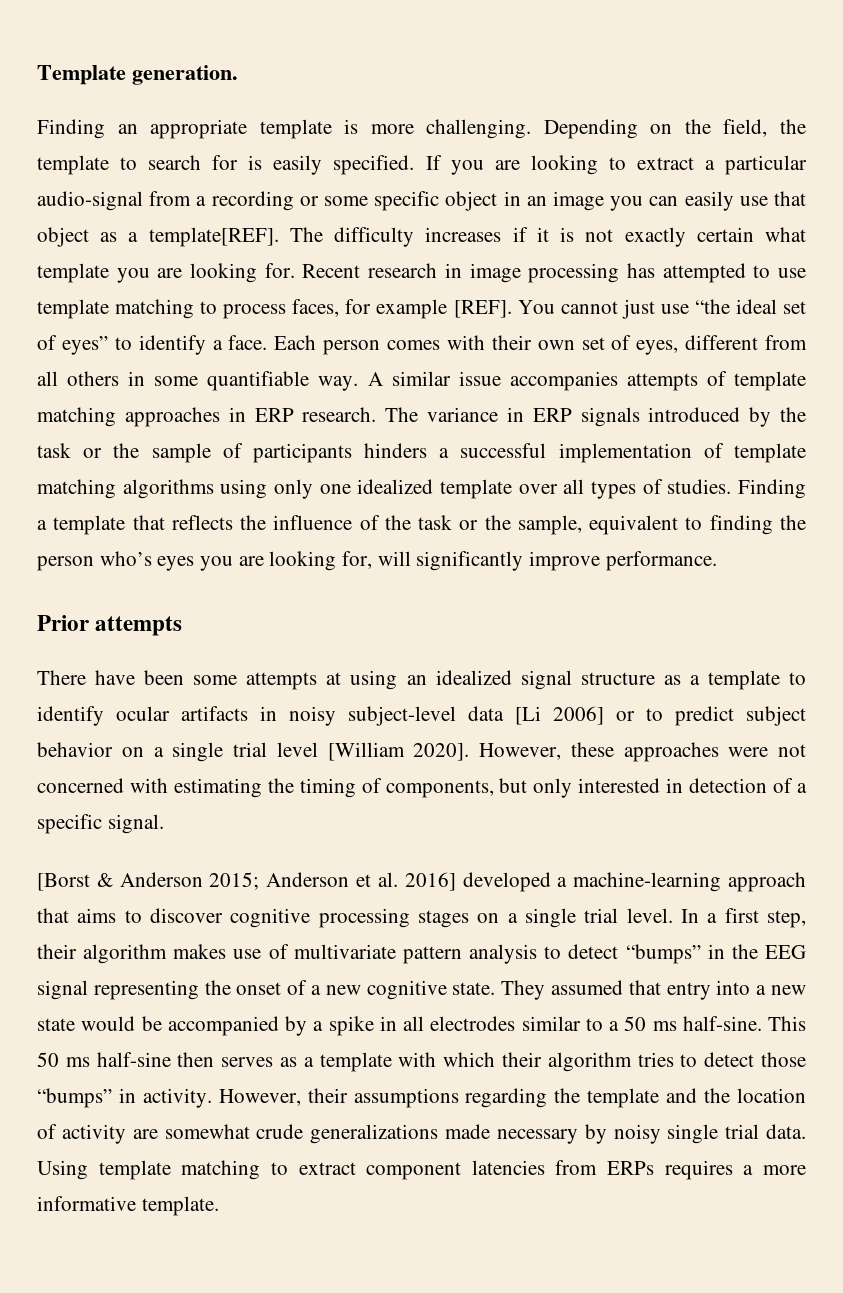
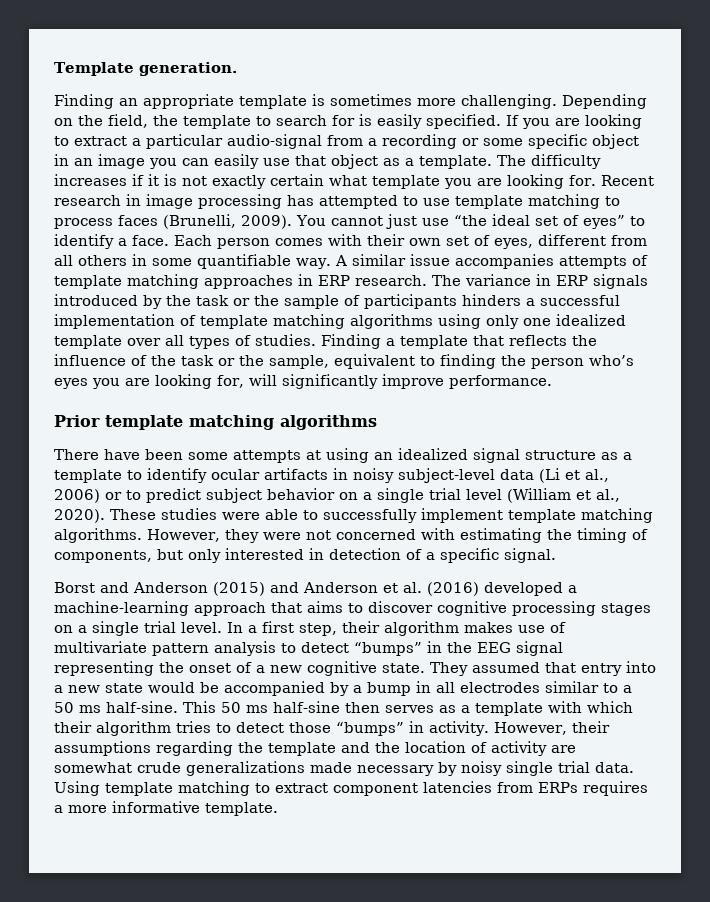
- Finding an appropriate template is more challenging.
+ Finding an appropriate template is sometimes more challenging.
- If you are looking to extract a particular audio-signal from a recording or some specific object in an image you can easily use that object as a template[REF].
+ If you are looking to extract a particular audio-signal from a recording or some specific object in an image you can easily use that object as a template.
- Recent research in image processing has attempted to use template matching to process faces, for example [REF].
+ Recent research in image processing has attempted to use template matching to process faces (Brunelli, 2009).
- Prior attempts
+ Prior template matching algorithms
- There have been some attempts at using an idealized signal structure as a template to identify ocular artifacts in noisy subject-level data [Li 2006] or to predict subject behavior on a single trial level [William 2020]. However, these approaches were not concerned with estimating the timing of components, but only interested in detection of a specific signal.
+ There have been some attempts at using an idealized signal structure as a template to identify ocular artifacts in noisy subject-level data (Li et al., 2006) or to predict subject behavior on a single trial level (William et al., 2020). These studies were able to successfully implement template matching algorithms. However, they were not concerned with estimating the timing of components, but only interested in detection of a specific signal.
- [Borst & Anderson 2015; Anderson et al. 2016] developed a machine-learning approach that aims to discover cognitive processing stages on a single trial level.
+ Borst and Anderson (2015) and Anderson et al. (2016) developed a machine-learning approach that aims to discover cognitive processing stages on a single trial level.
- They assumed that entry into a new state would be accompanied by a spike in all electrodes similar to a 50 ms half-sine.
+ They assumed that entry into a new state would be accompanied by a bump in all electrodes similar to a 50 ms half-sine.

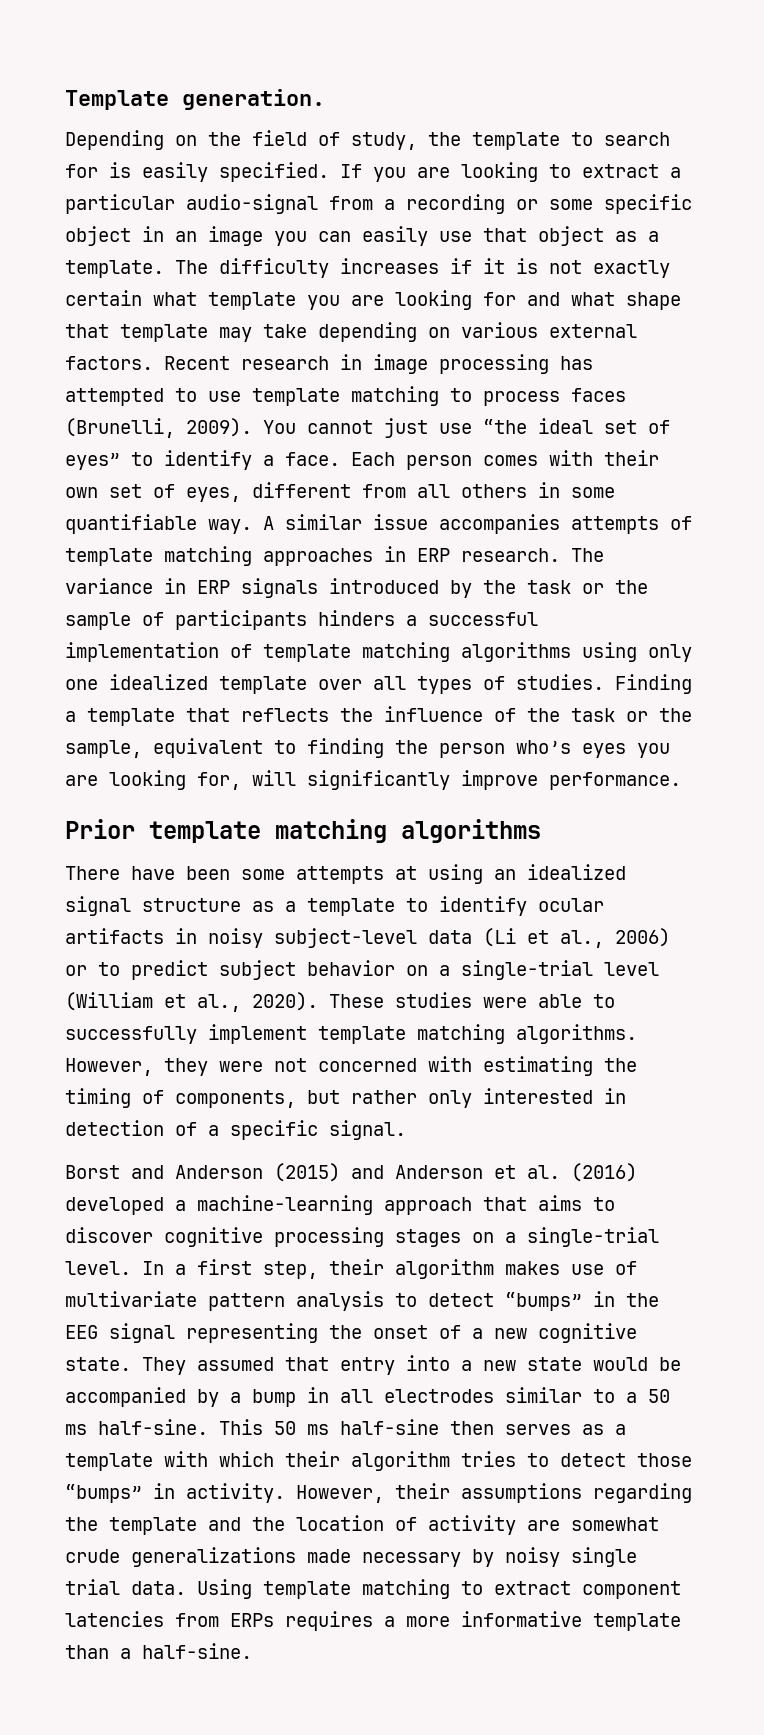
- Finding an appropriate template is sometimes more challenging. Depending on the field, the template to search for is easily specified.
+ Depending on the field of study, the template to search for is easily specified.
- The difficulty increases if it is not exactly certain what template you are looking for.
+ The difficulty increases if it is not exactly certain what template you are looking for and what shape that template may take depending on various external factors.
- There have been some attempts at using an idealized signal structure as a template to identify ocular artifacts in noisy subject-level data (Li et al., 2006) or to predict subject behavior on a single trial level (William et al., 2020).
+ There have been some attempts at using an idealized signal structure as a template to identify ocular artifacts in noisy subject-level data (Li et al., 2006) or to predict subject behavior on a single-trial level (William et al., 2020).
- However, they were not concerned with estimating the timing of components, but only interested in detection of a specific signal.
+ However, they were not concerned with estimating the timing of components, but rather only interested in detection of a specific signal.
- Borst and Anderson (2015) and Anderson et al. (2016) developed a machine-learning approach that aims to discover cognitive processing stages on a single trial level.
+ Borst and Anderson (2015) and Anderson et al. (2016) developed a machine-learning approach that aims to discover cognitive processing stages on a single-trial level.
- Using template matching to extract component latencies from ERPs requires a more informative template.
+ Using template matching to extract component latencies from ERPs requires a more informative template than a half-sine.

